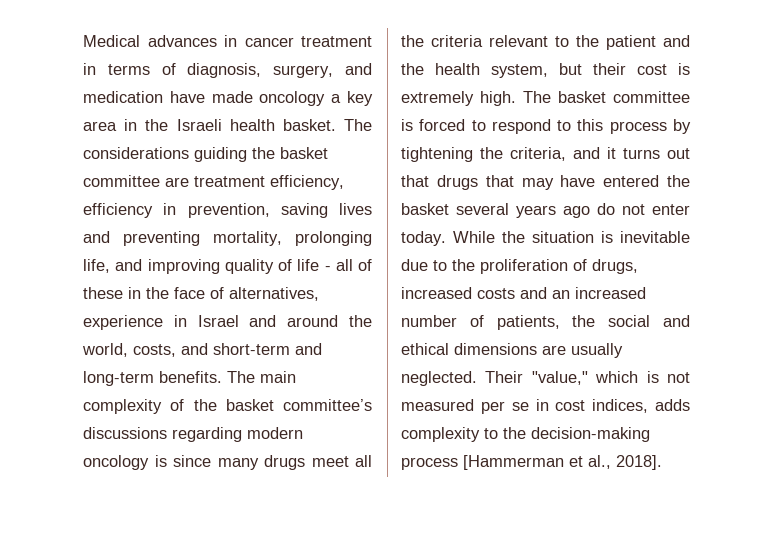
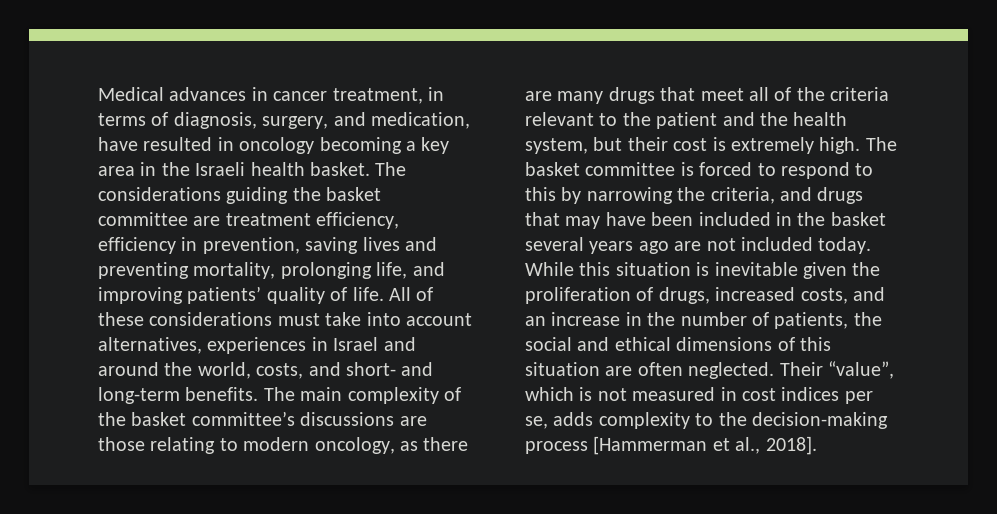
- Medical advances in cancer treatment in terms of diagnosis, surgery, and medication have made oncology a key area in the Israeli health basket.
+ Medical advances in cancer treatment, in terms of diagnosis, surgery, and medication, have resulted in oncology becoming a key area in the Israeli health basket.
- The considerations guiding the basket committee are treatment efficiency, efficiency in prevention, saving lives and preventing mortality, prolonging life, and improving quality of life - all of these in the face of alternatives, experience in Israel and around the world, costs, and short-term and long-term benefits.
+ The considerations guiding the basket committee are treatment efficiency, efficiency in prevention, saving lives and preventing mortality, prolonging life, and improving patients’ quality of life. All of these considerations must take into account alternatives, experiences in Israel and around the world, costs, and short- and long-term benefits.
- The main complexity of the basket committee’s discussions regarding modern oncology is since many drugs meet all the criteria relevant to the patient and the health system, but their cost is extremely high.
+ The main complexity of the basket committee’s discussions are those relating to modern oncology, as there are many drugs that meet all of the criteria relevant to the patient and the health system, but their cost is extremely high.
- The basket committee is forced to respond to this process by tightening the criteria, and it turns out that drugs that may have entered the basket several years ago do not enter today.
+ The basket committee is forced to respond to this by narrowing the criteria, and drugs that may have been included in the basket several years ago are not included today.
- While the situation is inevitable due to the proliferation of drugs, increased costs and an increased number of patients, the social and ethical dimensions are usually neglected.
+ While this situation is inevitable given the proliferation of drugs, increased costs, and an increase in the number of patients, the social and ethical dimensions of this situation are often neglected.
- Their "value," which is not measured per se in cost indices, adds complexity to the decision-making process [Hammerman et al., 2018].
+ Their “value”, which is not measured in cost indices per se, adds complexity to the decision-making process [Hammerman et al., 2018].

